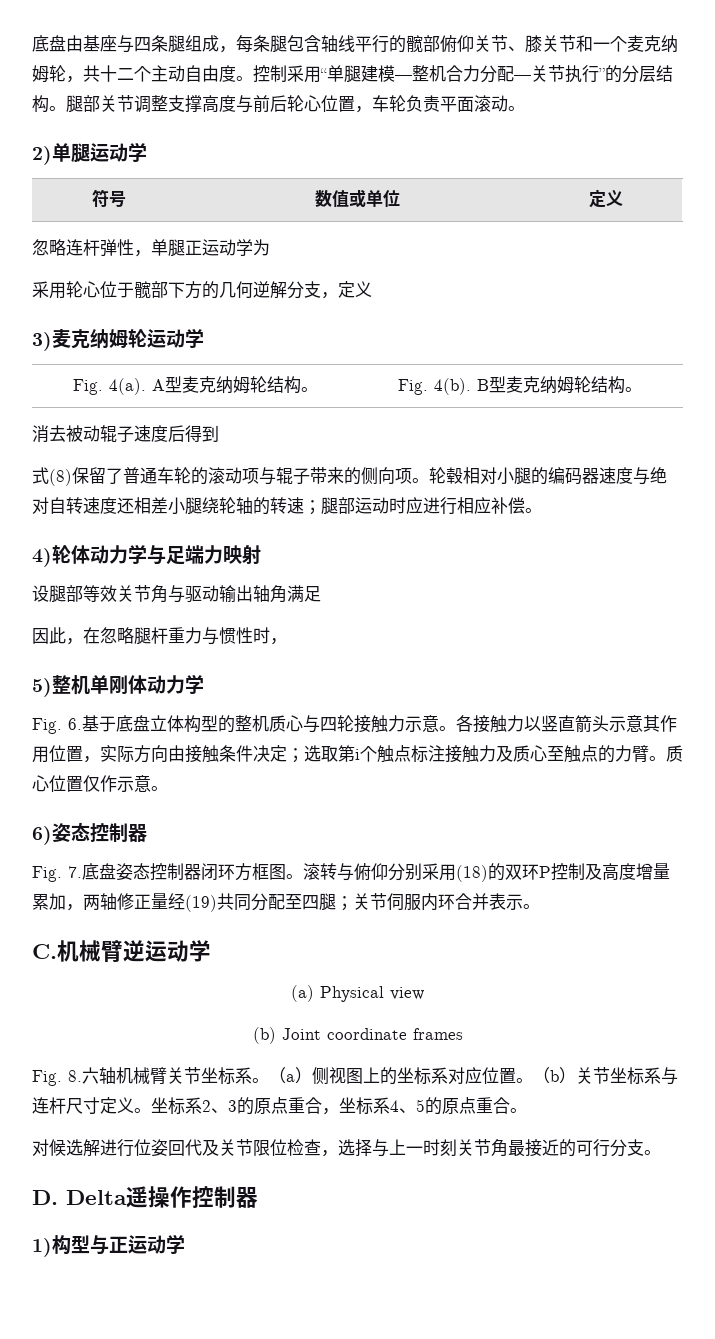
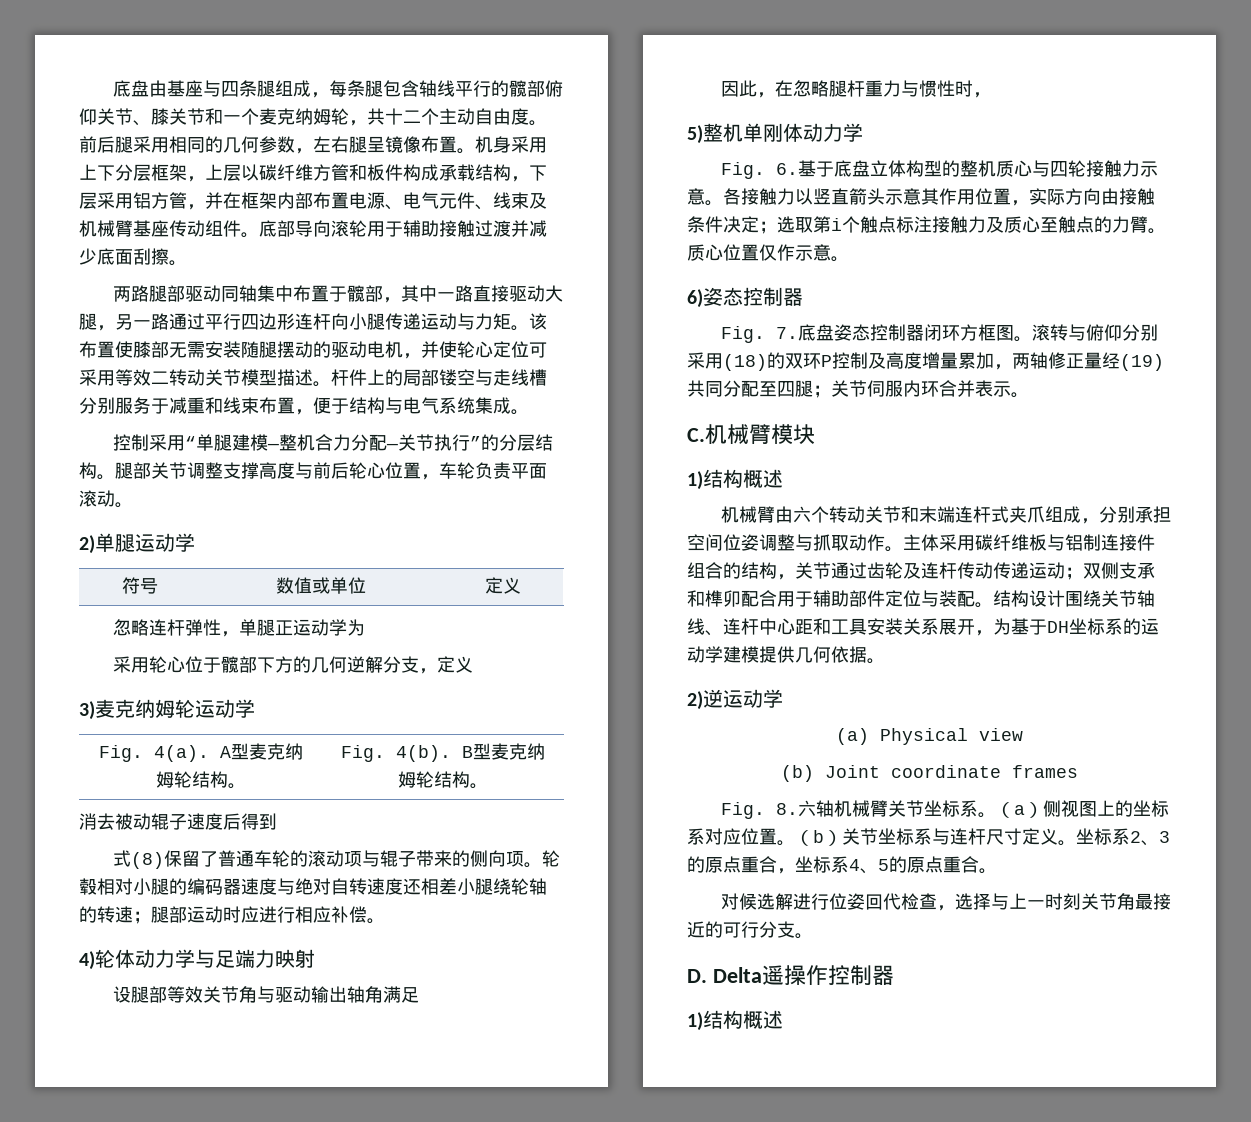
- 底盘由基座与四条腿组成，每条腿包含轴线平行的髋部俯仰关节、膝关节和一个麦克纳姆轮，共十二个主动自由度。控制采用“单腿建模—整机合力分配—关节执行”的分层结构。
+ 底盘由基座与四条腿组成，每条腿包含轴线平行的髋部俯仰关节、膝关节和一个麦克纳姆轮，共十二个主动自由度。前后腿采用相同的几何参数，左右腿呈镜像布置。机身采用上下分层框架，上层以碳纤维方管和板件构成承载结构，下层采用铝方管，并在框架内部布置电源、电气元件、线束及机械臂基座传动组件。底部导向滚轮用于辅助接触过渡并减少底面刮擦。
+ 两路腿部驱动同轴集中布置于髋部，其中一路直接驱动大腿，另一路通过平行四边形连杆向小腿传递运动与力矩。该布置使膝部无需安装随腿摆动的驱动电机，并使轮心定位可采用等效二转动关节模型描述。杆件上的局部镂空与走线槽分别服务于减重和线束布置，便于结构与电气系统集成。
+ 控制采用“单腿建模—整机合力分配—关节执行”的分层结构。
- C.机械臂逆运动学
+ C.机械臂模块
+ 1)结构概述
+ 机械臂由六个转动关节和末端连杆式夹爪组成，分别承担空间位姿调整与抓取动作。主体采用碳纤维板与铝制连接件组合的结构，关节通过齿轮及连杆传动传递运动；双侧支承和榫卯配合用于辅助部件定位与装配。结构设计围绕关节轴线、连杆中心距和工具安装关系展开，为基于DH坐标系的运动学建模提供几何依据。
+ 2)逆运动学
- 对候选解进行位姿回代及关节限位检查，选择与上一时刻关节角最接近的可行分支。
+ 对候选解进行位姿回代检查，选择与上一时刻关节角最接近的可行分支。
  D. Delta遥操作控制器
- 1)构型与正运动学
+ 1)结构概述

